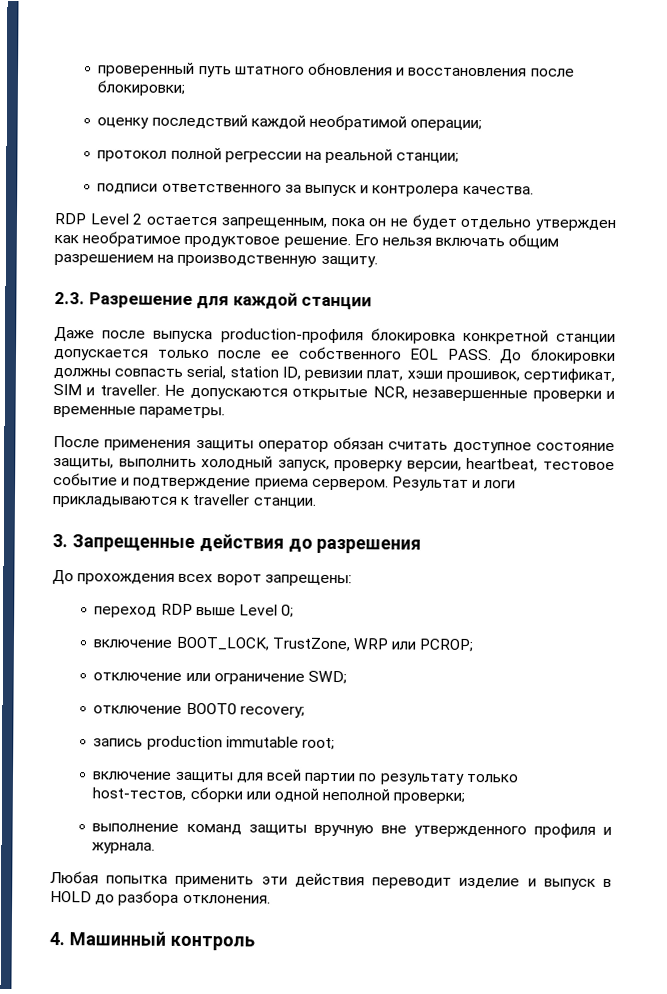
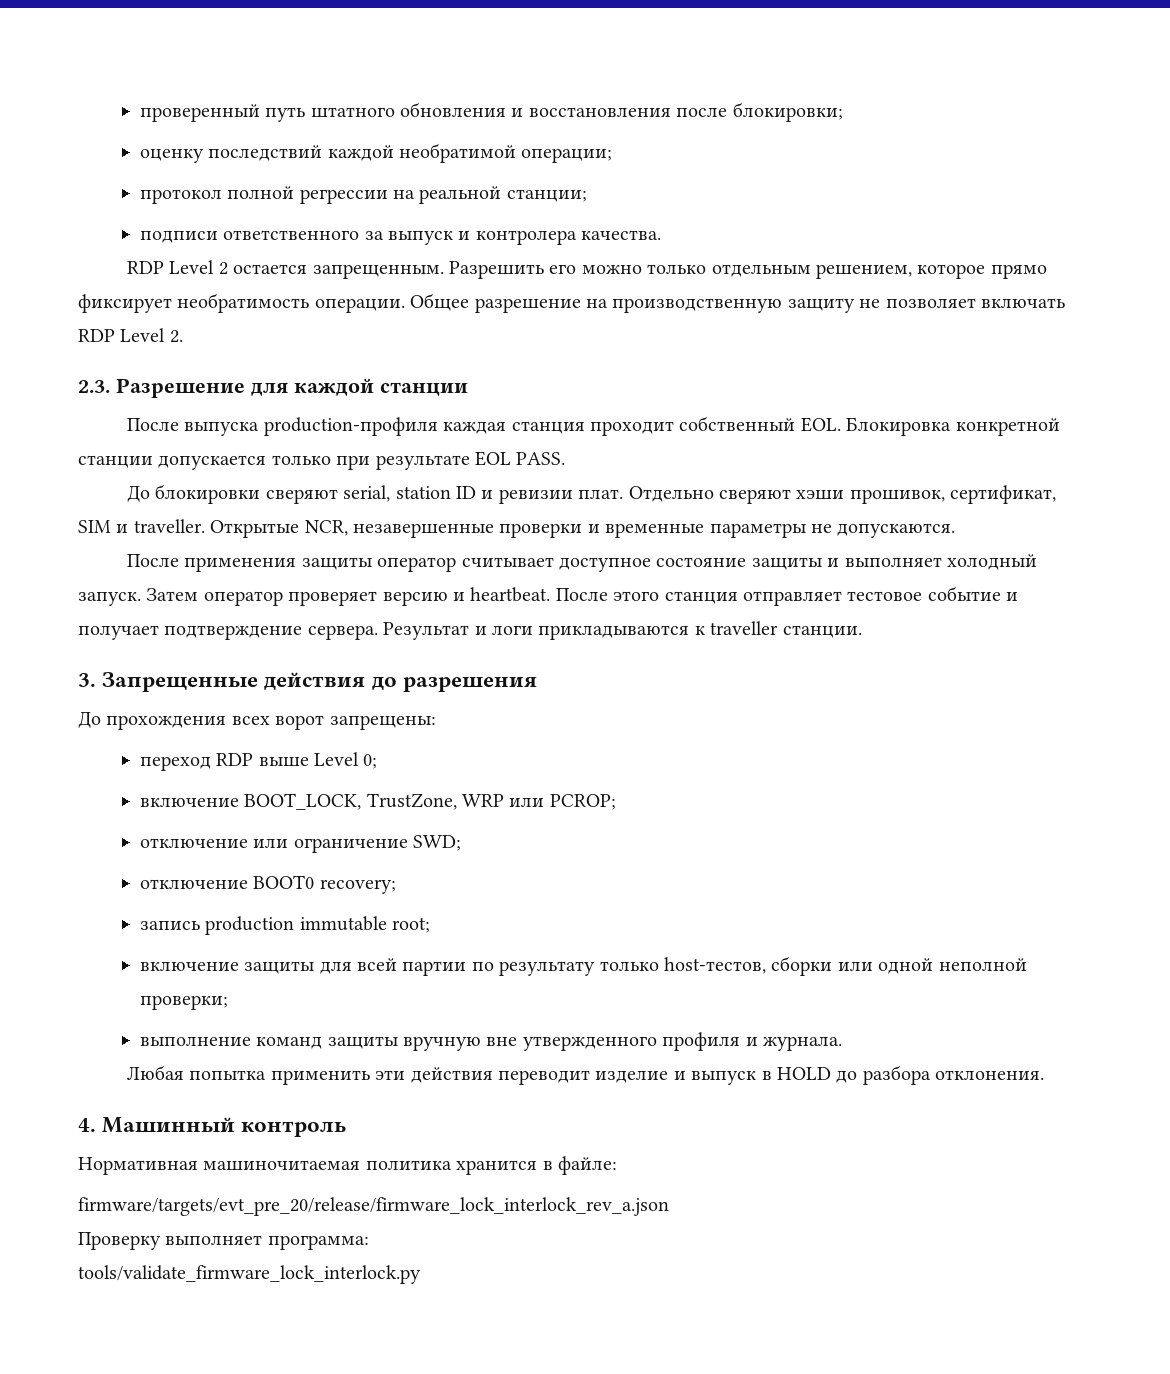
- RDP Level 2 остается запрещенным, пока он не будет отдельно утвержден как необратимое продуктовое решение. Его нельзя включать общим разрешением на производственную защиту.
+ RDP Level 2 остается запрещенным. Разрешить его можно только отдельным решением, которое прямо фиксирует необратимость операции. Общее разрешение на производственную защиту не позволяет включать RDP Level 2.
- Даже после выпуска production-профиля блокировка конкретной станции допускается только после ее собственного EOL PASS. До блокировки должны совпасть serial, station ID, ревизии плат, хэши прошивок, сертификат, SIM и traveller.
+ После выпуска production-профиля каждая станция проходит собственный EOL. Блокировка конкретной станции допускается только при результате EOL PASS.
+ До блокировки сверяют serial, station ID и ревизии плат. Отдельно сверяют хэши прошивок, сертификат, SIM и traveller.
- Не допускаются открытые NCR, незавершенные проверки и временные параметры.
+ Открытые NCR, незавершенные проверки и временные параметры не допускаются.
- После применения защиты оператор обязан считать доступное состояние защиты, выполнить холодный запуск, проверку версии, heartbeat, тестовое событие и подтверждение приема сервером.
+ После применения защиты оператор считывает доступное состояние защиты и выполняет холодный запуск. Затем оператор проверяет версию и heartbeat. После этого станция отправляет тестовое событие и получает подтверждение сервера.
+ Нормативная машиночитаемая политика хранится в файле:
+ firmware/targets/evt_pre_20/release/firmware_lock_interlock_rev_a.json
+ Проверку выполняет программа:
+ tools/validate_firmware_lock_interlock.py

